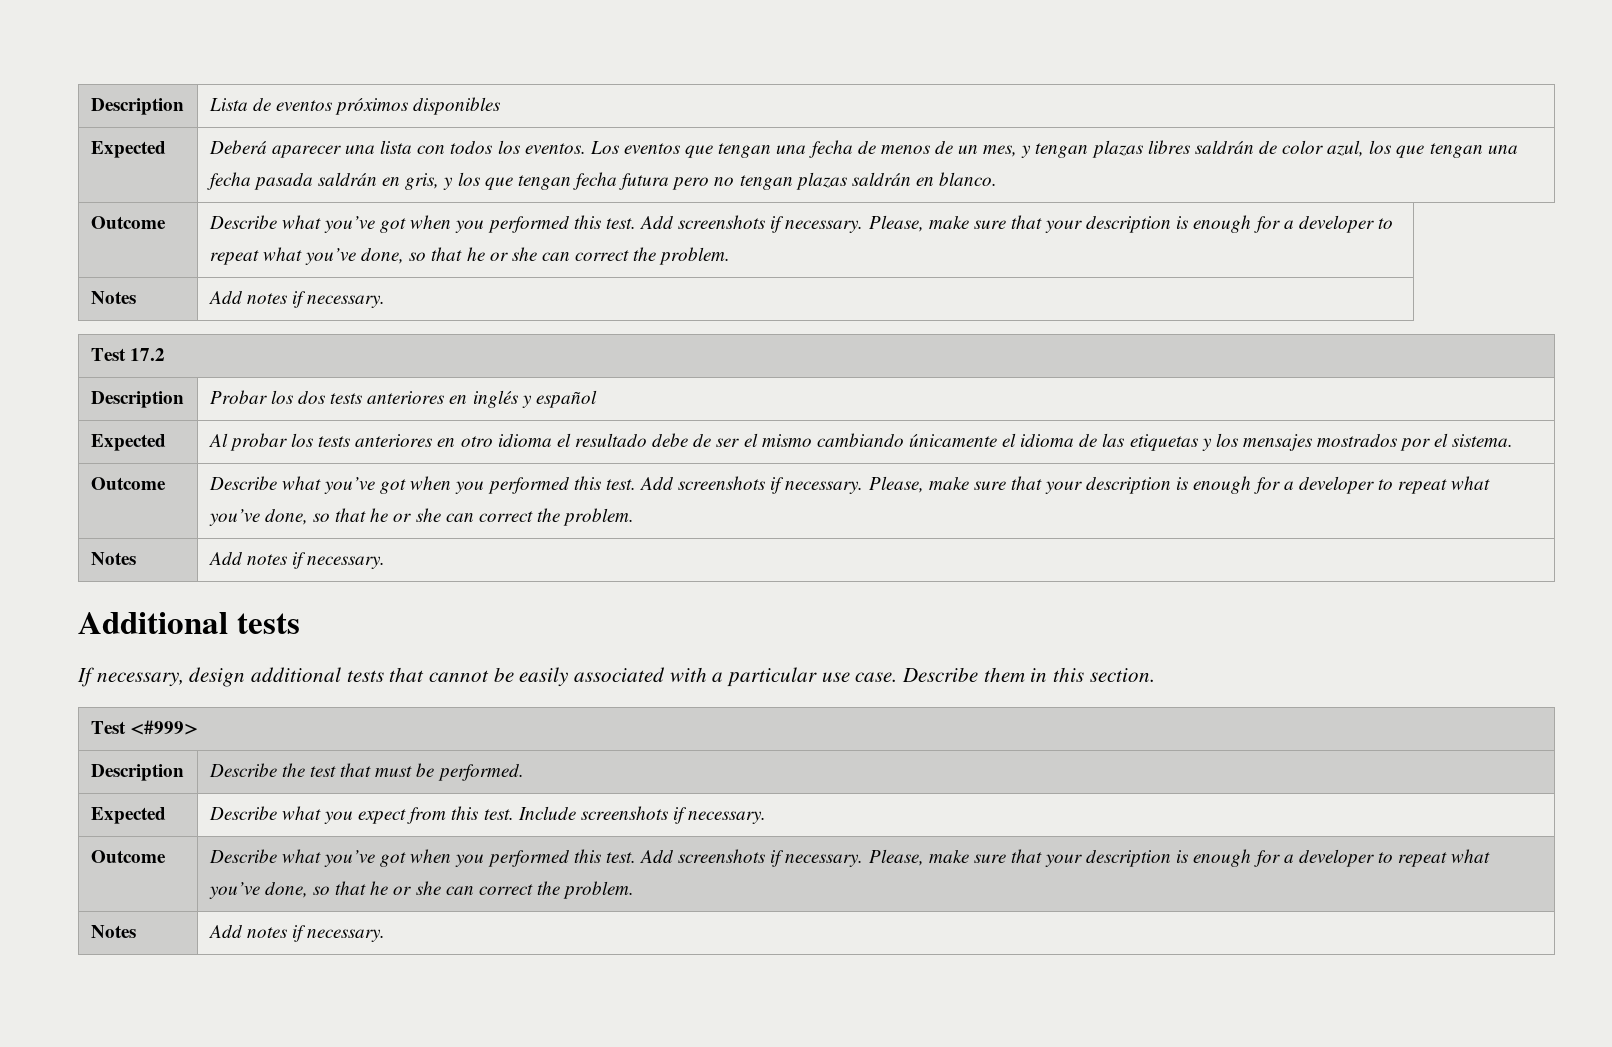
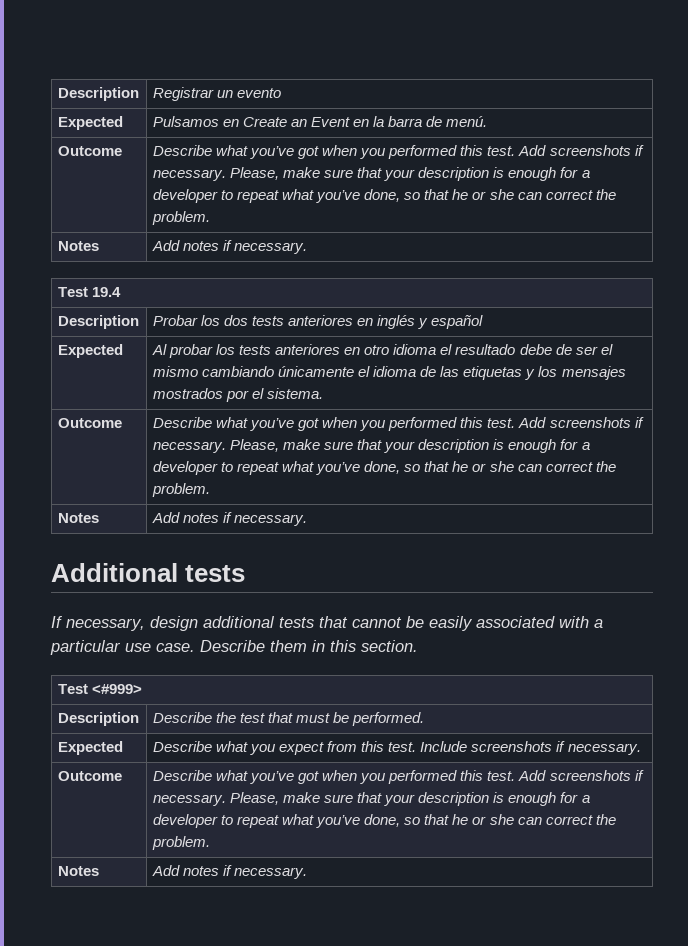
- Description | Lista de eventos próximos disponibles
- Expected | Deberá aparecer una lista con todos los eventos. Los eventos que tengan una fecha de menos de un mes, y tengan plazas libres saldrán de color azul, los que tengan una fecha pasada saldrán en gris, y los que tengan fecha futura pero no tengan plazas saldrán en blanco.
+ Description | Registrar un evento
+ Expected | Pulsamos en Create an Event en la barra de menú.
- Test 17.2
+ Test 19.4

